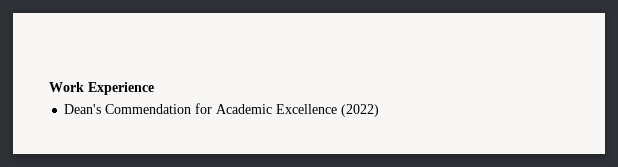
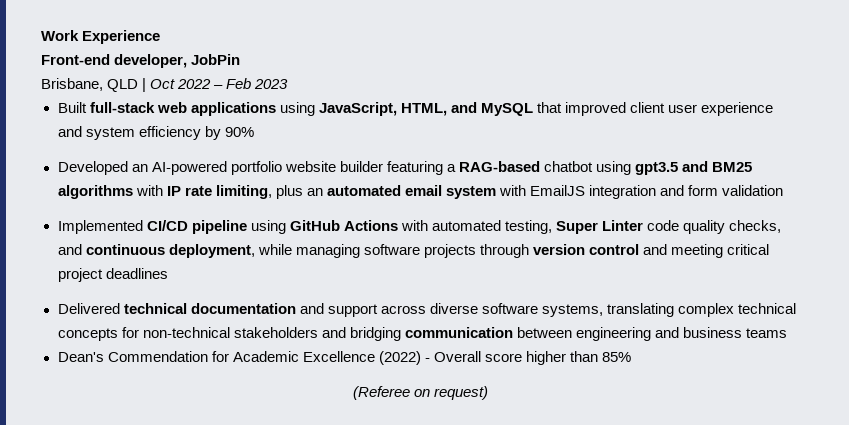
+ Front-end developer, JobPin
+ Brisbane, QLD | Oct 2022 – Feb 2023
+ Built full-stack web applications using JavaScript, HTML, and MySQL that improved client user experience and system efficiency by 90%
+ Developed an AI-powered portfolio website builder featuring a RAG-based chatbot using gpt3.5 and BM25 algorithms with IP rate limiting, plus an automated email system with EmailJS integration and form validation
+ Implemented CI/CD pipeline using GitHub Actions with automated testing, Super Linter code quality checks, and continuous deployment, while managing software projects through version control and meeting critical project deadlines
+ Delivered technical documentation and support across diverse software systems, translating complex technical concepts for non-technical stakeholders and bridging communication between engineering and business teams
- Dean's Commendation for Academic Excellence (2022)
+ Dean's Commendation for Academic Excellence (2022) - Overall score higher than 85%
+ (Referee on request)

